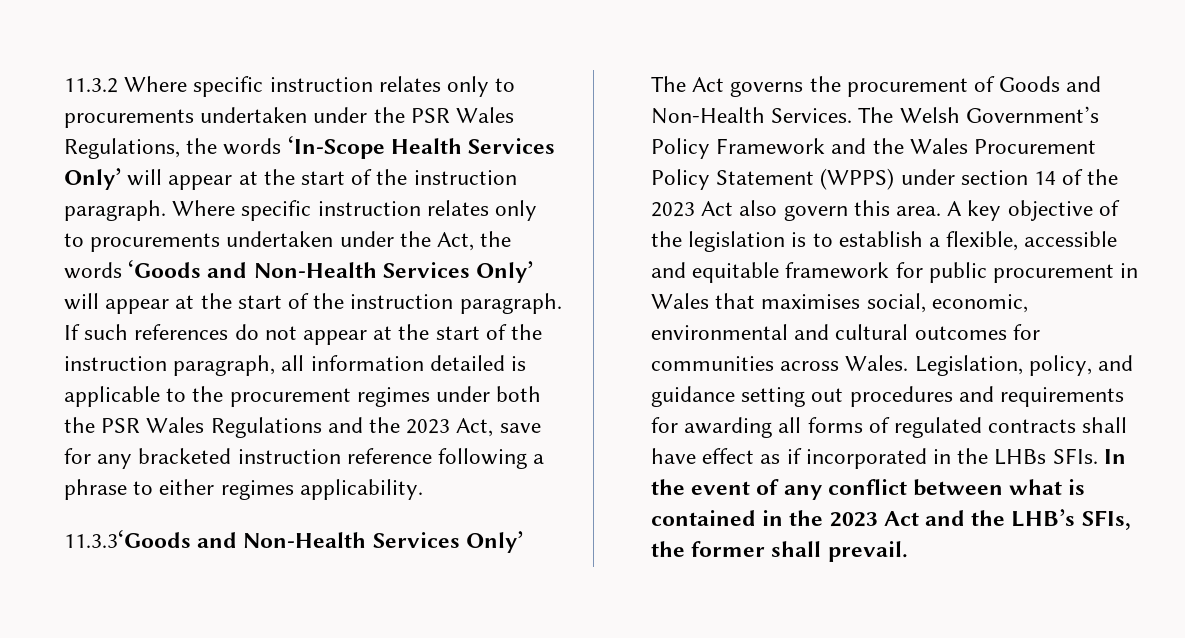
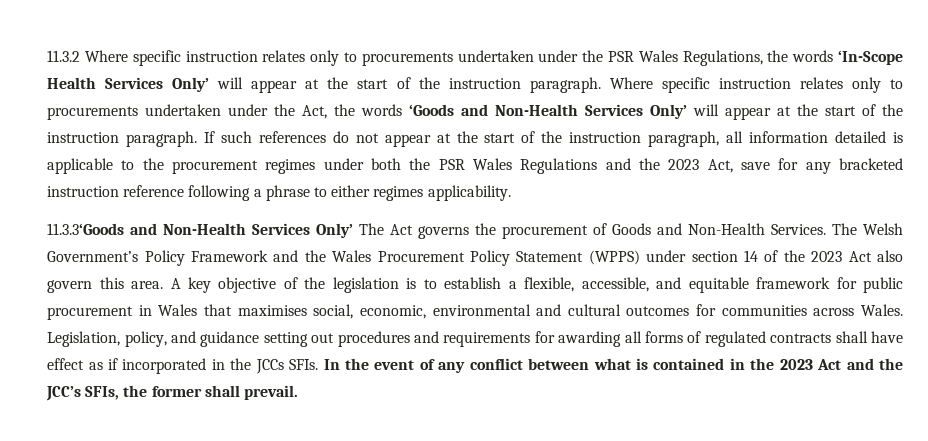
- A key objective of the legislation is to establish a flexible, accessible and equitable framework for public procurement in Wales that maximises social, economic, environmental and cultural outcomes for communities across Wales.
+ A key objective of the legislation is to establish a flexible, accessible, and equitable framework for public procurement in Wales that maximises social, economic, environmental and cultural outcomes for communities across Wales.
- Legislation, policy, and guidance setting out procedures and requirements for awarding all forms of regulated contracts shall have effect as if incorporated in the LHBs SFIs.
+ Legislation, policy, and guidance setting out procedures and requirements for awarding all forms of regulated contracts shall have effect as if incorporated in the JCCs SFIs.
- In the event of any conflict between what is contained in the 2023 Act and the LHB’s SFIs, the former shall prevail.
+ In the event of any conflict between what is contained in the 2023 Act and the JCC’s SFIs, the former shall prevail.

